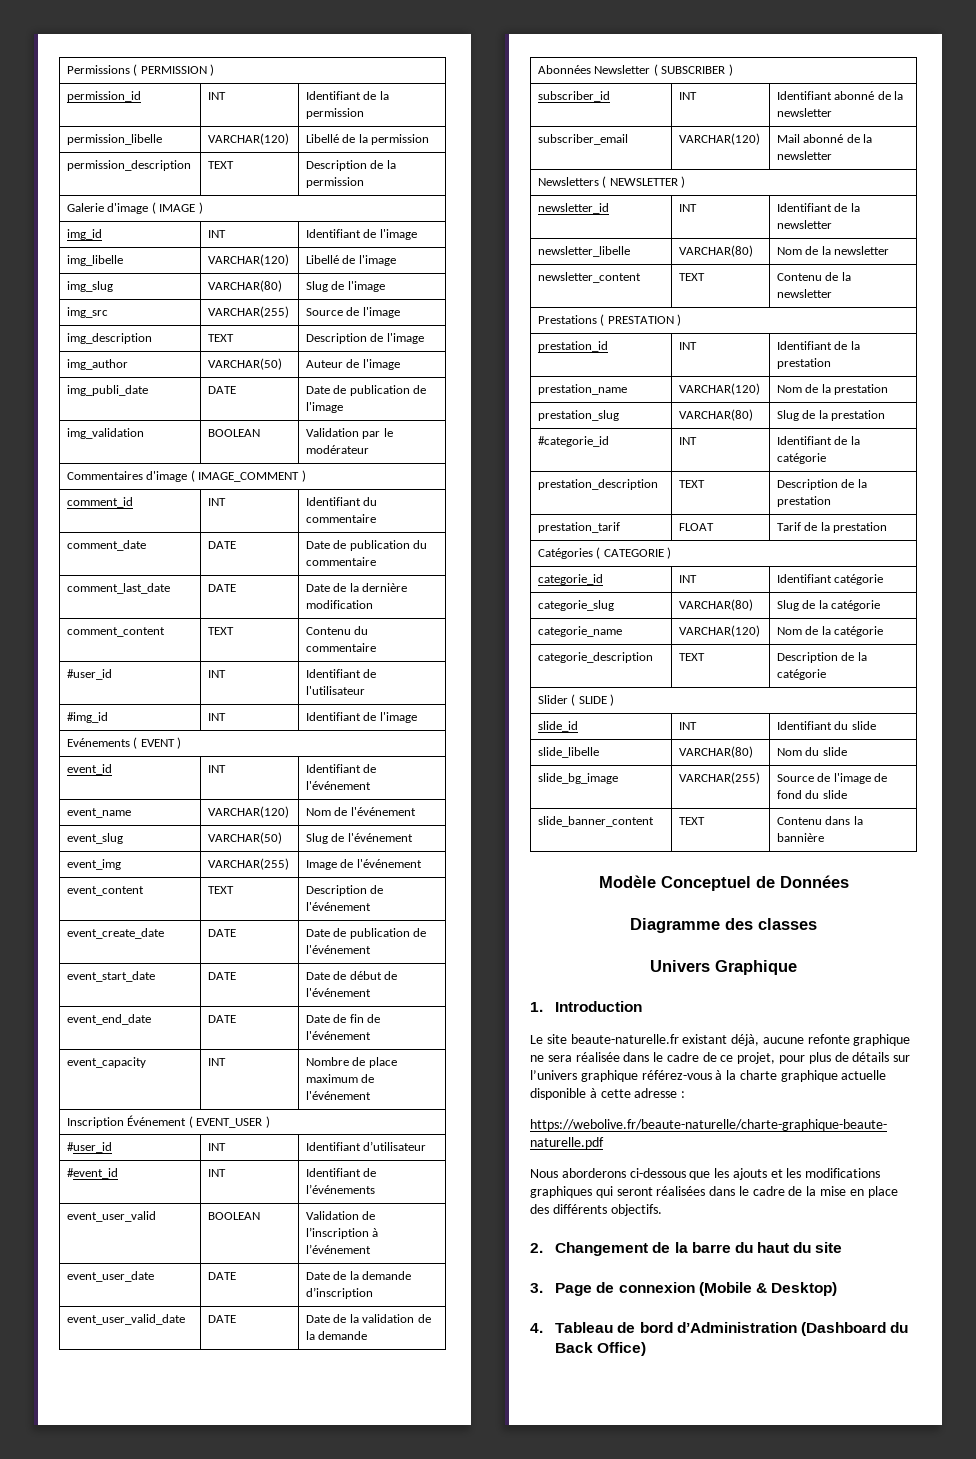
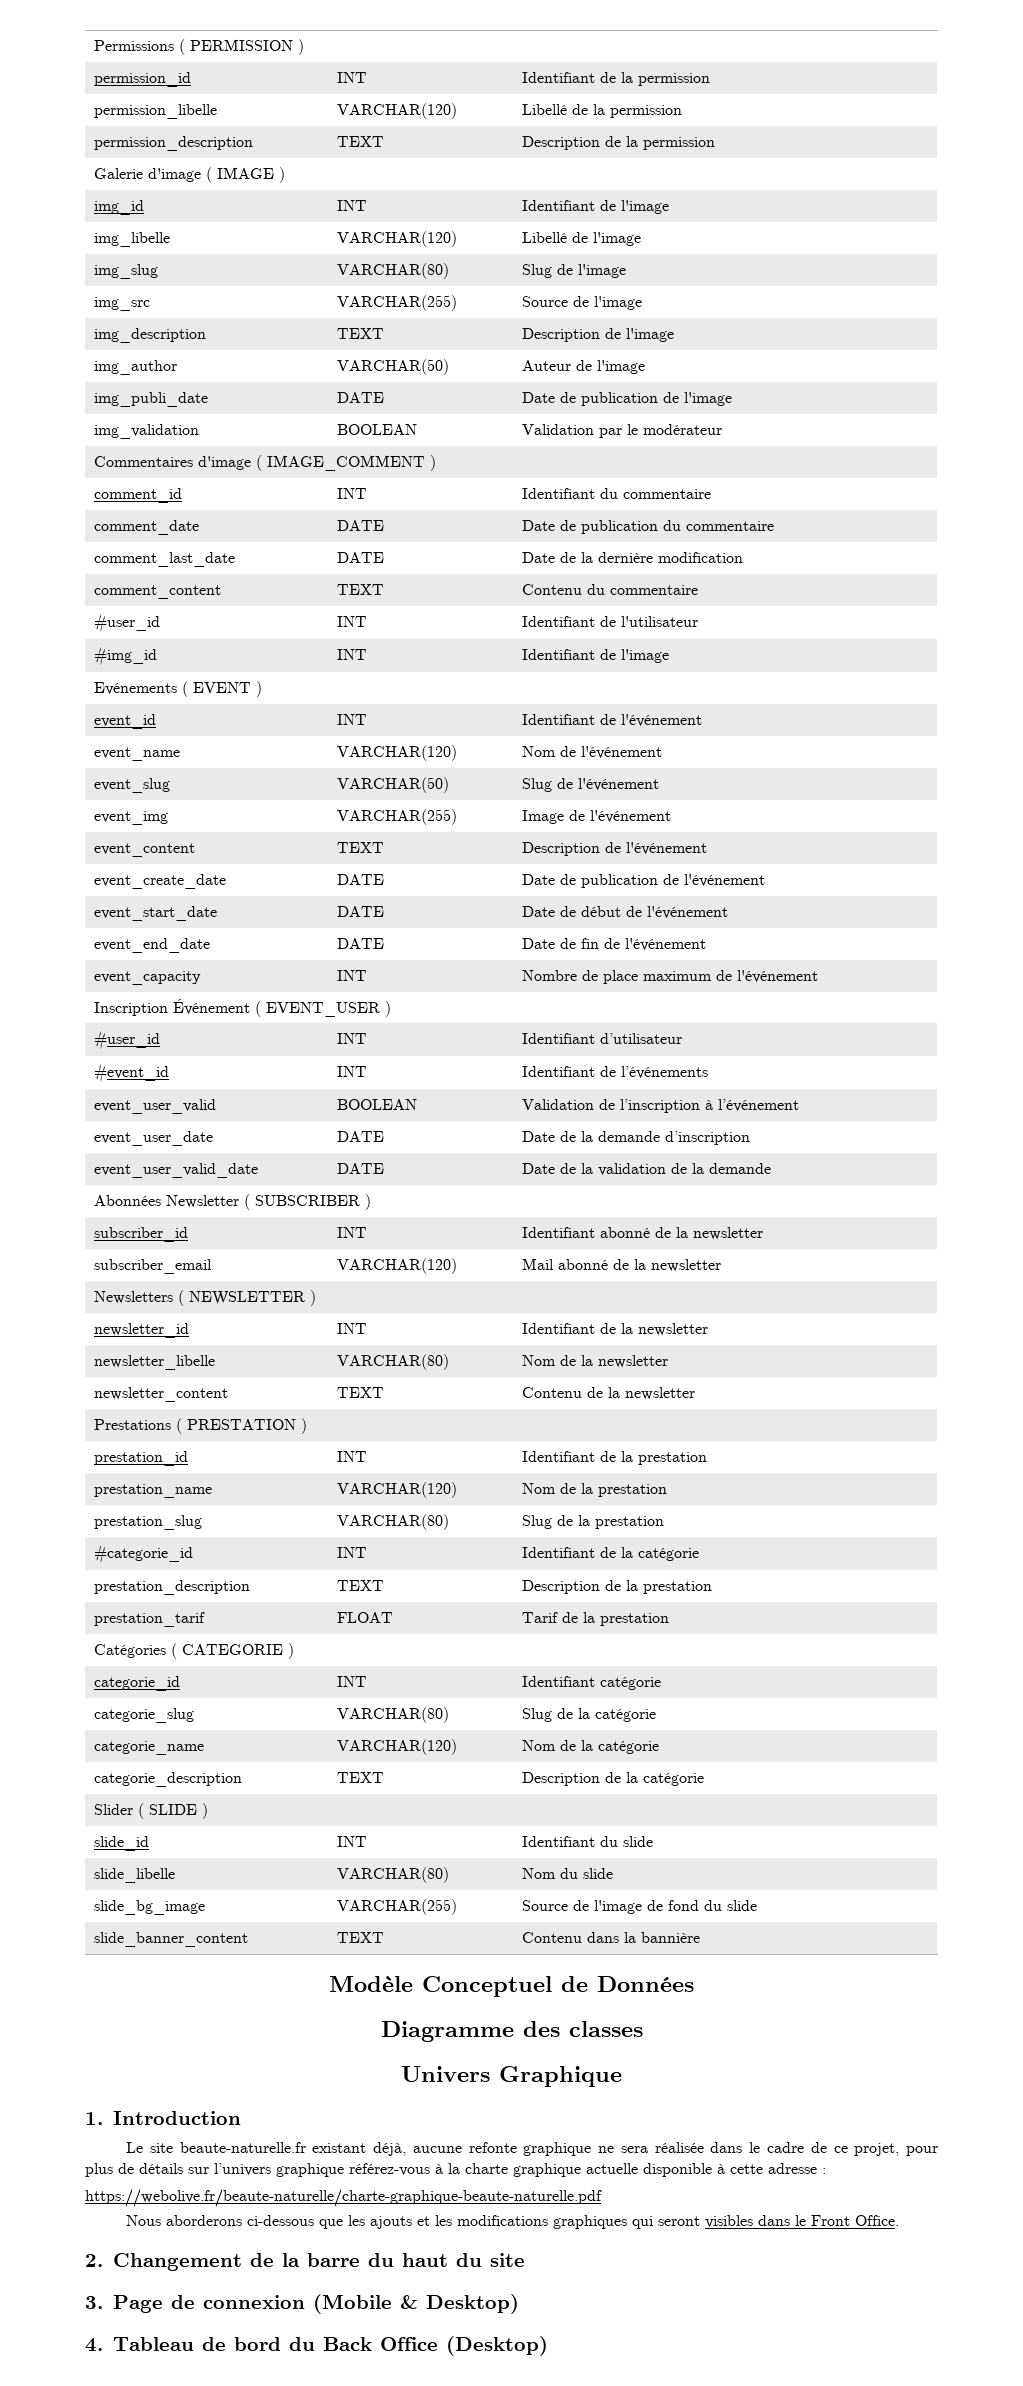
- Nous aborderons ci-dessous que les ajouts et les modifications graphiques qui seront réalisées dans le cadre de la mise en place des différents objectifs.
+ Nous aborderons ci-dessous que les ajouts et les modifications graphiques qui seront visibles dans le Front Office.
- 4. Tableau de bord d’Administration (Dashboard du Back Office)
+ 4. Tableau de bord du Back Office (Desktop)

